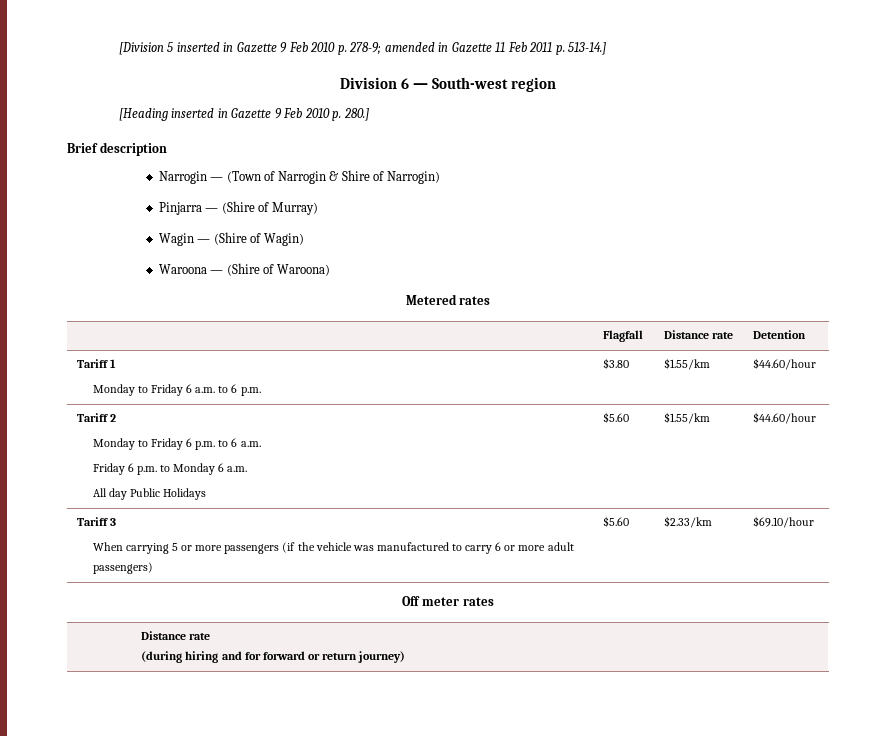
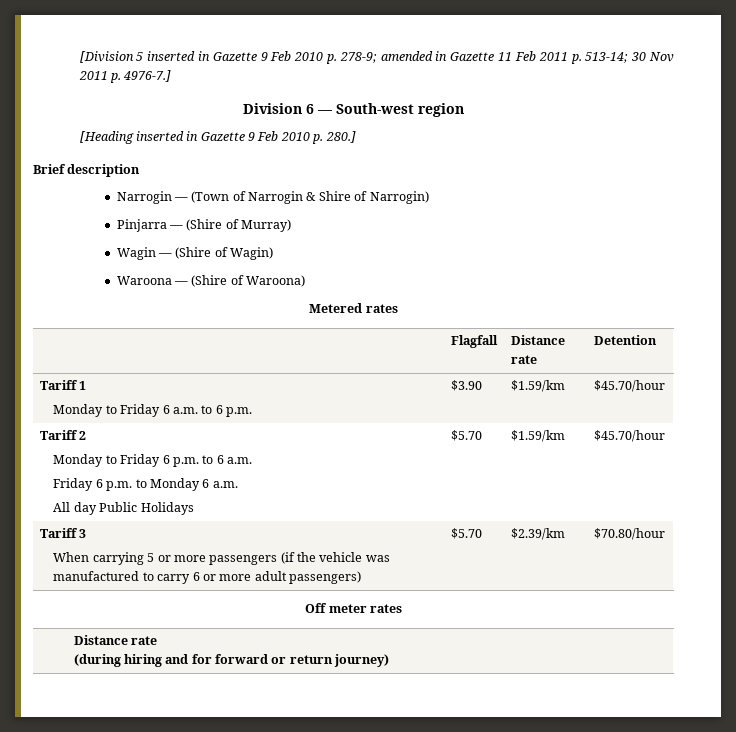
- [Division 5 inserted in Gazette 9 Feb 2010 p. 278-9; amended in Gazette 11 Feb 2011 p. 513-14.]
+ [Division 5 inserted in Gazette 9 Feb 2010 p. 278-9; amended in Gazette 11 Feb 2011 p. 513-14; 30 Nov 2011 p. 4976-7.]
  Tariff 1
- Monday to Friday 6 a.m. to 6 p.m. | $3.80 | $1.55/km | $44.60/hour
+ Monday to Friday 6 a.m. to 6 p.m. | $3.90 | $1.59/km | $45.70/hour
  Tariff 2
  Monday to Friday 6 p.m. to 6 a.m.
  Friday 6 p.m. to Monday 6 a.m.
- All day Public Holidays | $5.60 | $1.55/km | $44.60/hour
+ All day Public Holidays | $5.70 | $1.59/km | $45.70/hour
  Tariff 3
- When carrying 5 or more passengers (if the vehicle was manufactured to carry 6 or more adult passengers) | $5.60 | $2.33/km | $69.10/hour
+ When carrying 5 or more passengers (if the vehicle was manufactured to carry 6 or more adult passengers) | $5.70 | $2.39/km | $70.80/hour

